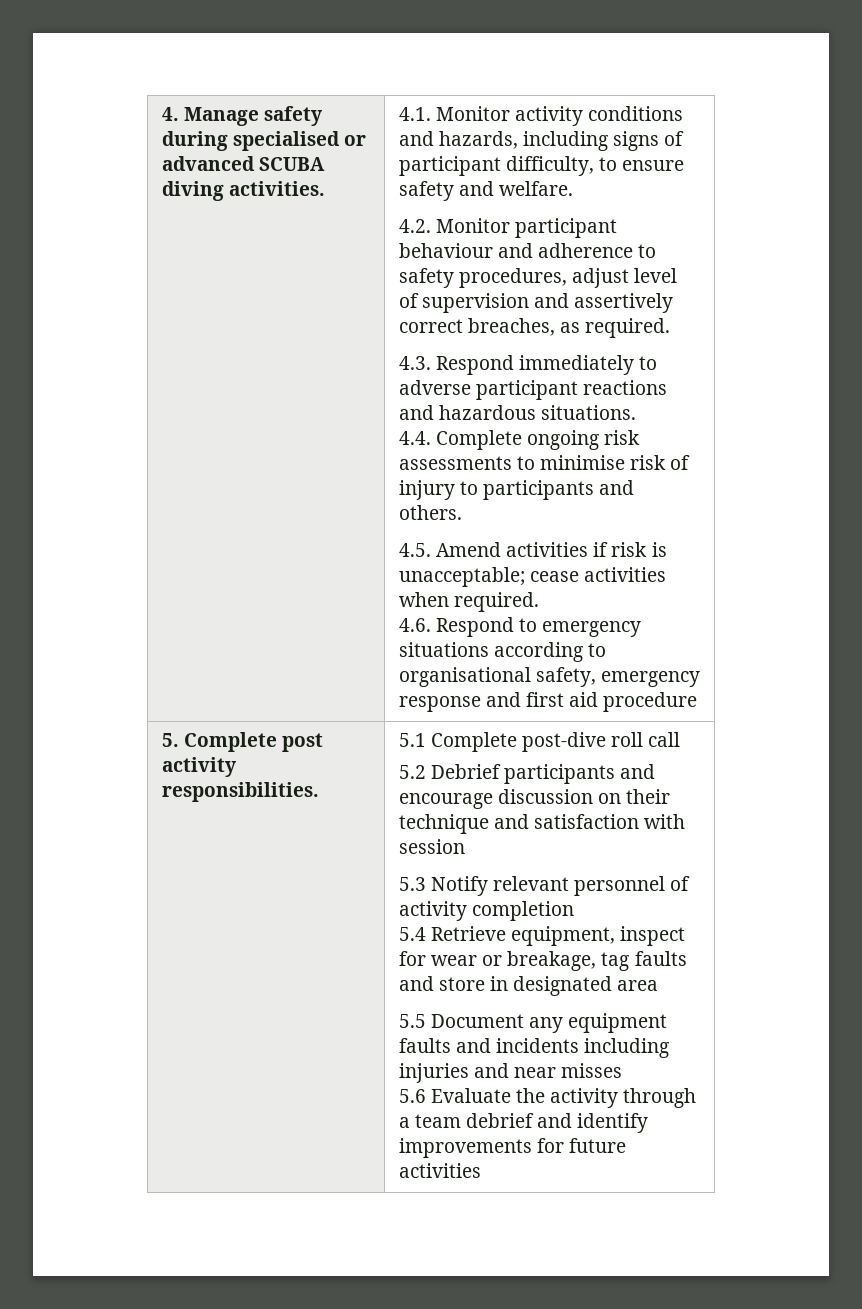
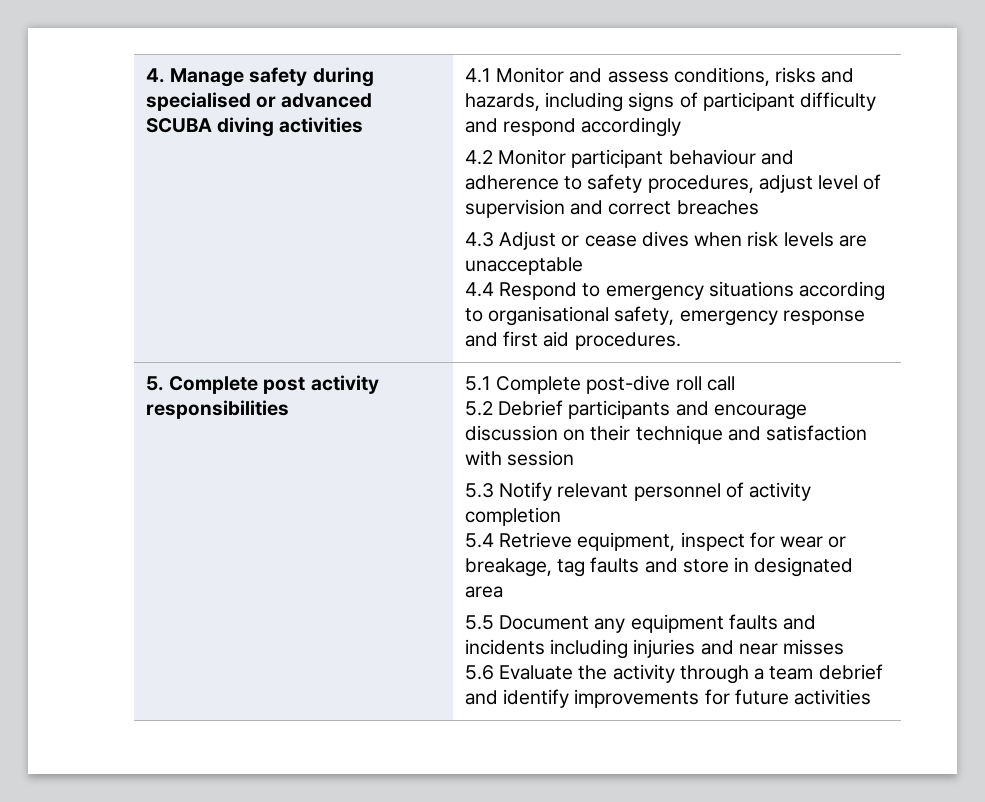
- 4. Manage safety during specialised or advanced SCUBA diving activities. | 4.1. Monitor activity conditions and hazards, including signs of participant difficulty, to ensure safety and welfare.
- 4.2. Monitor participant behaviour and adherence to safety procedures, adjust level of supervision and assertively correct breaches, as required.
- 4.3. Respond immediately to adverse participant reactions and hazardous situations.
- 4.4. Complete ongoing risk assessments to minimise risk of injury to participants and others.
- 4.5. Amend activities if risk is unacceptable; cease activities when required.
- 4.6. Respond to emergency situations according to organisational safety, emergency response and first aid procedure
+ 4. Manage safety during specialised or advanced SCUBA diving activities | 4.1 Monitor and assess conditions, risks and hazards, including signs of participant difficulty and respond accordingly
+ 4.2 Monitor participant behaviour and adherence to safety procedures, adjust level of supervision and correct breaches
+ 4.3 Adjust or cease dives when risk levels are unacceptable
+ 4.4 Respond to emergency situations according to organisational safety, emergency response and first aid procedures.
- 5. Complete post activity responsibilities.
+ 5. Complete post activity responsibilities

